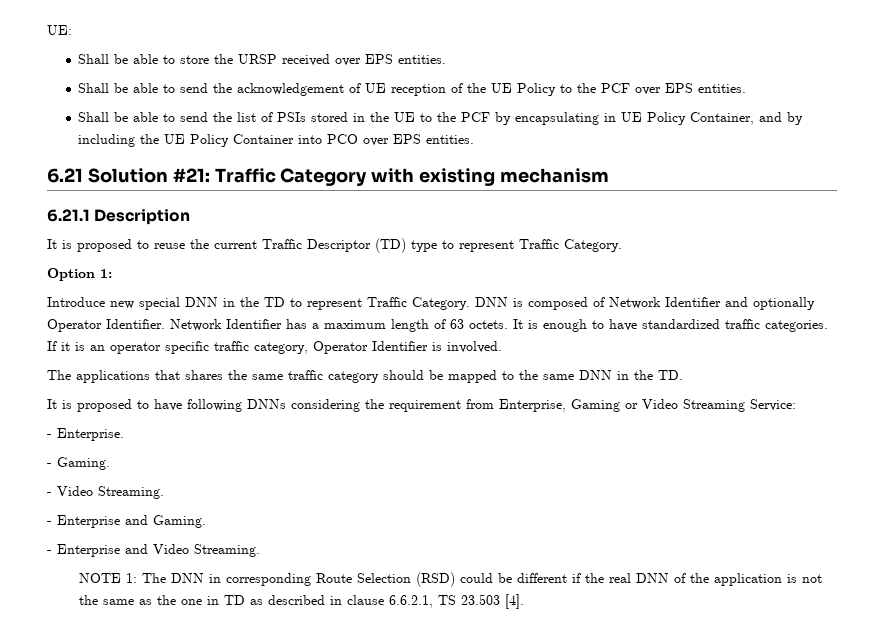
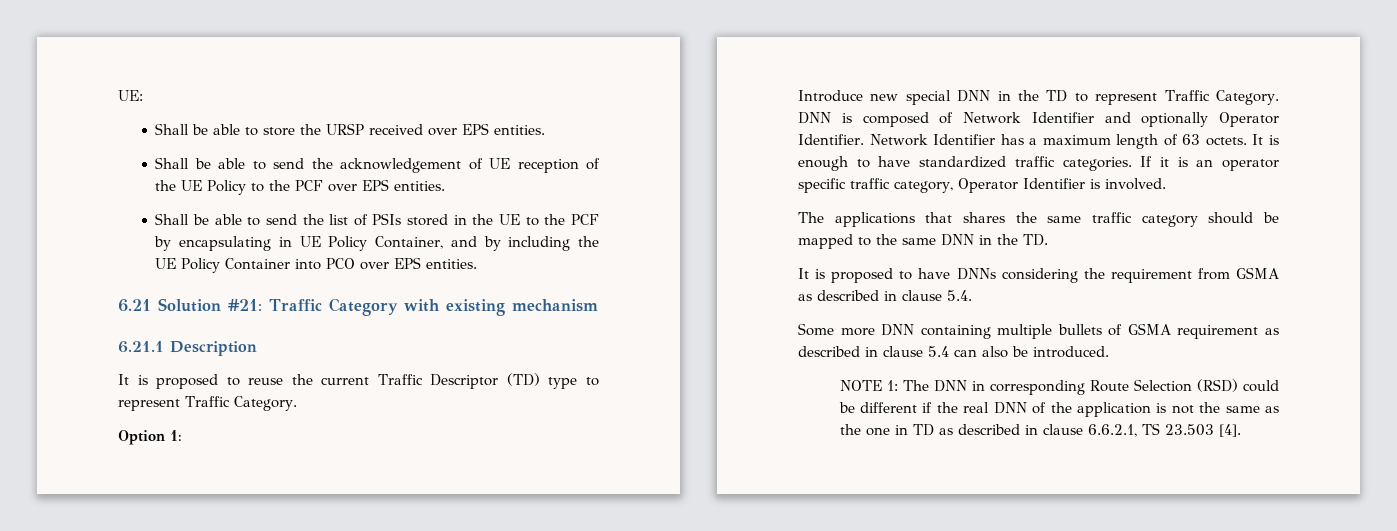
- It is proposed to have following DNNs considering the requirement from Enterprise, Gaming or Video Streaming Service:
- - Enterprise.
- - Gaming.
- - Video Streaming.
- - Enterprise and Gaming.
- - Enterprise and Video Streaming.
+ It is proposed to have DNNs considering the requirement from GSMA as described in clause 5.4.
+ Some more DNN containing multiple bullets of GSMA requirement as described in clause 5.4 can also be introduced.

